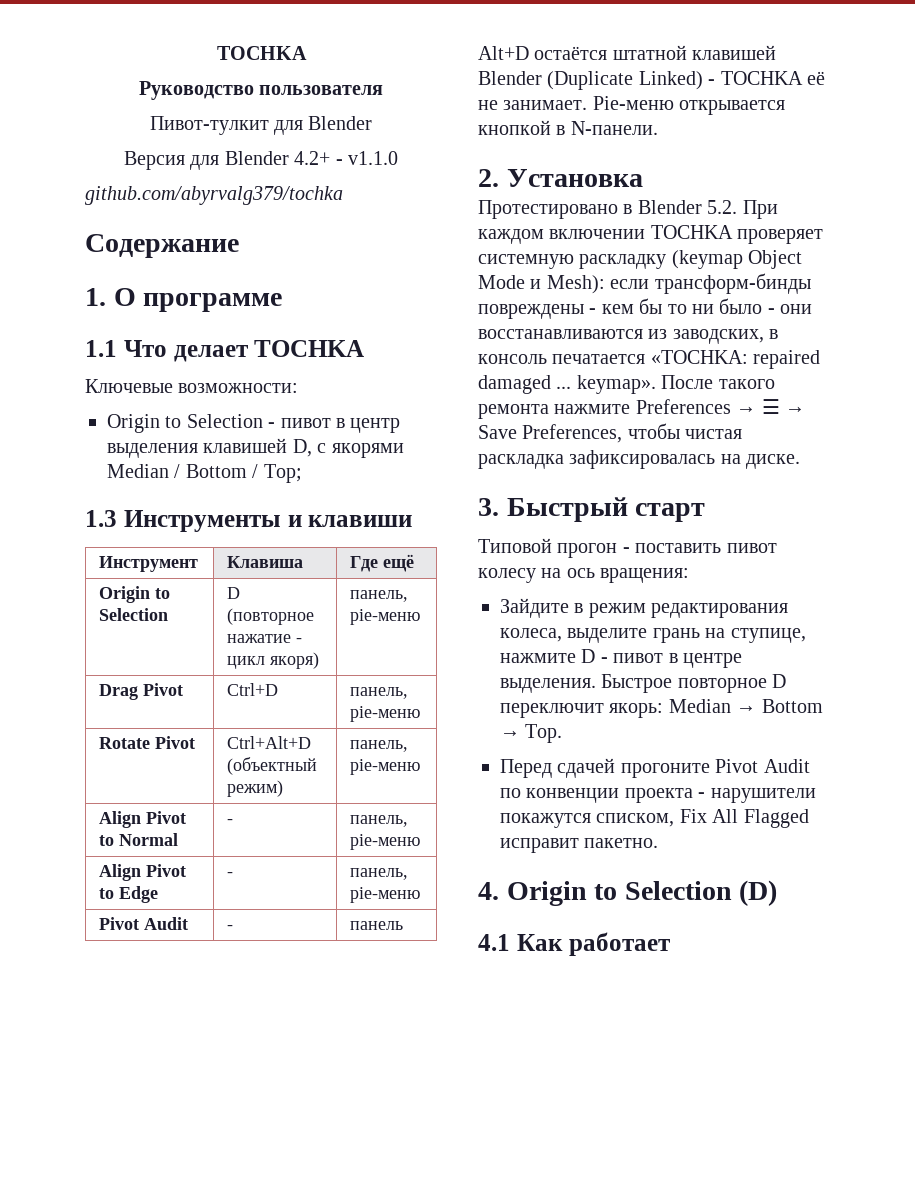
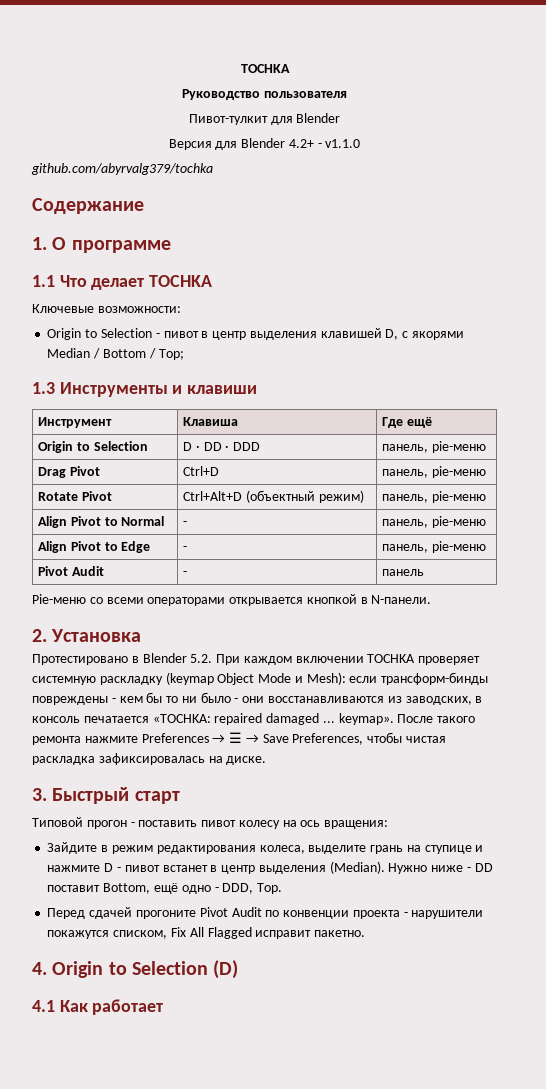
- Origin to Selection | D (повторное нажатие - цикл якоря) | панель, pie-меню
+ Origin to Selection | D · DD · DDD | панель, pie-меню
- Alt+D остаётся штатной клавишей Blender (Duplicate Linked) - TOCHKA её не занимает. Pie-меню открывается кнопкой в N-панели.
+ Pie-меню со всеми операторами открывается кнопкой в N-панели.
- Зайдите в режим редактирования колеса, выделите грань на ступице, нажмите D - пивот в центре выделения. Быстрое повторное D переключит якорь: Median → Bottom → Top.
+ Зайдите в режим редактирования колеса, выделите грань на ступице и нажмите D - пивот встанет в центр выделения (Median). Нужно ниже - DD поставит Bottom, ещё одно - DDD, Top.

